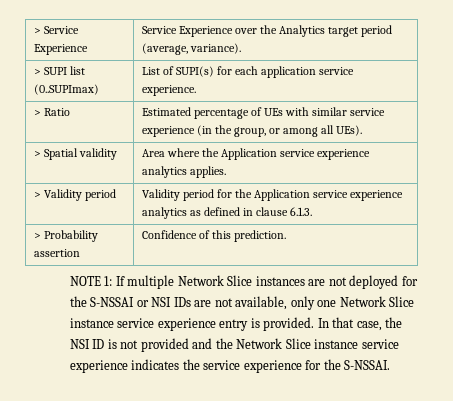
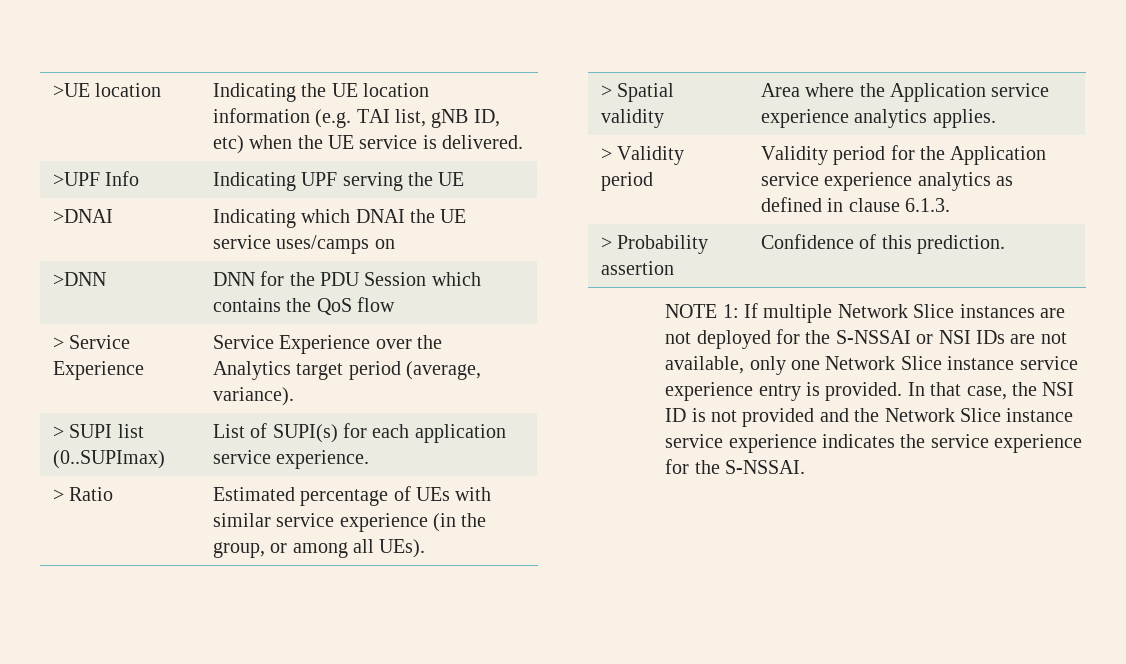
+ >UE location | Indicating the UE location information (e.g. TAI list, gNB ID, etc) when the UE service is delivered.
+ >UPF Info | Indicating UPF serving the UE
+ >DNAI | Indicating which DNAI the UE service uses/camps on
+ >DNN | DNN for the PDU Session which contains the QoS flow

